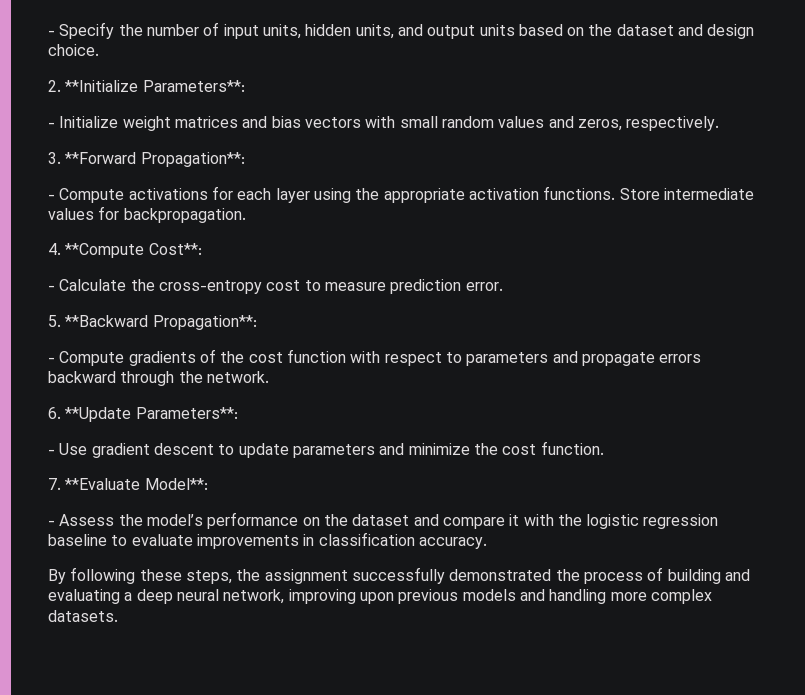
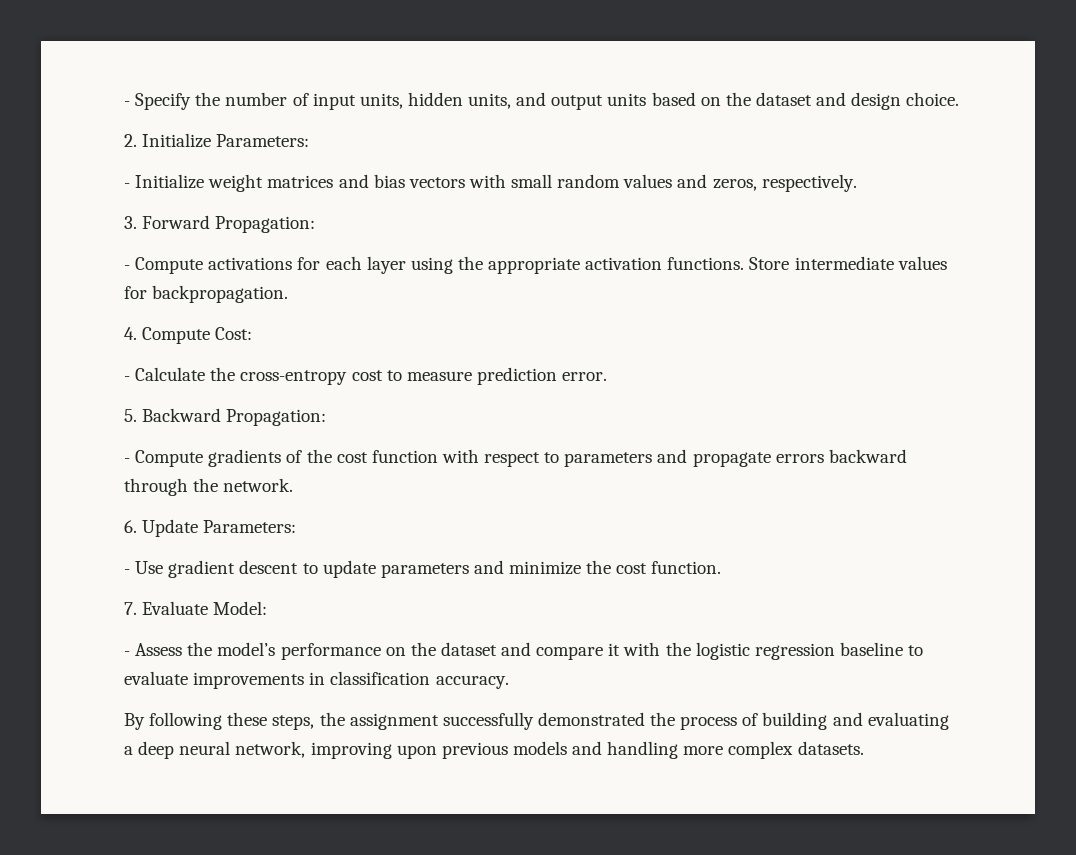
- 2. **Initialize Parameters**:
+ 2. Initialize Parameters:
- 3. **Forward Propagation**:
+ 3. Forward Propagation:
- 4. **Compute Cost**:
+ 4. Compute Cost:
- 5. **Backward Propagation**:
+ 5. Backward Propagation:
- 6. **Update Parameters**:
+ 6. Update Parameters:
- 7. **Evaluate Model**:
+ 7. Evaluate Model:

